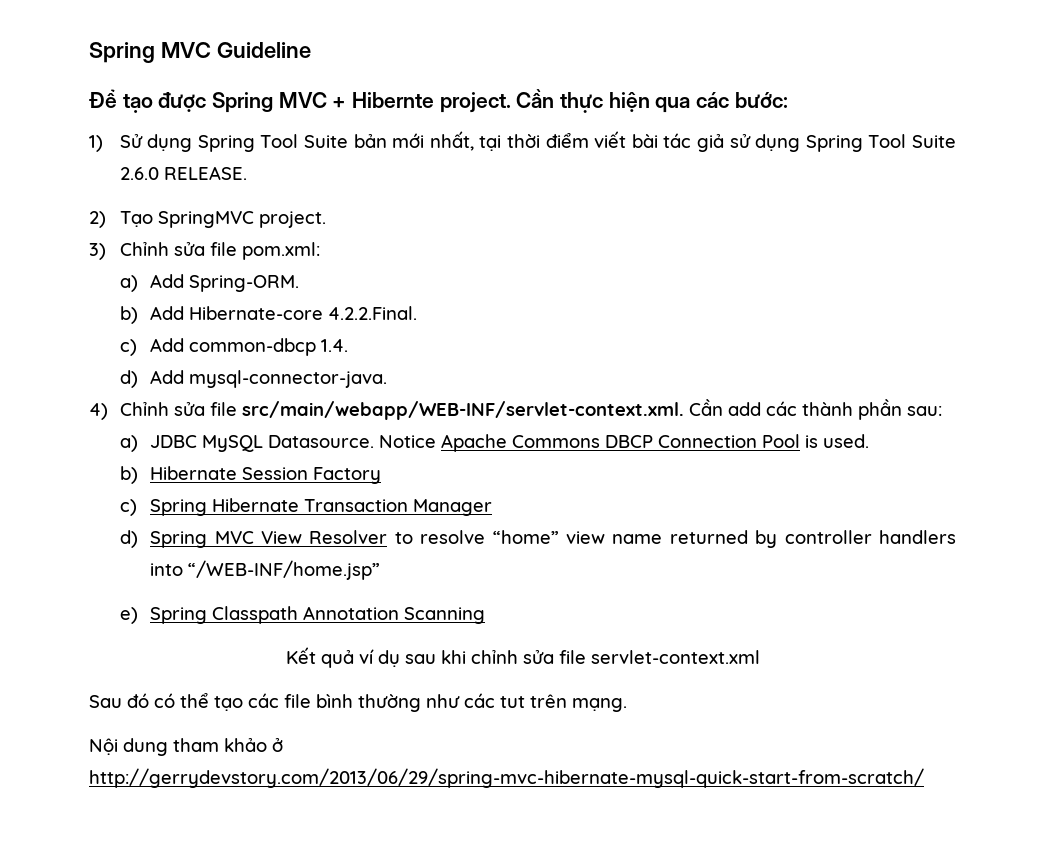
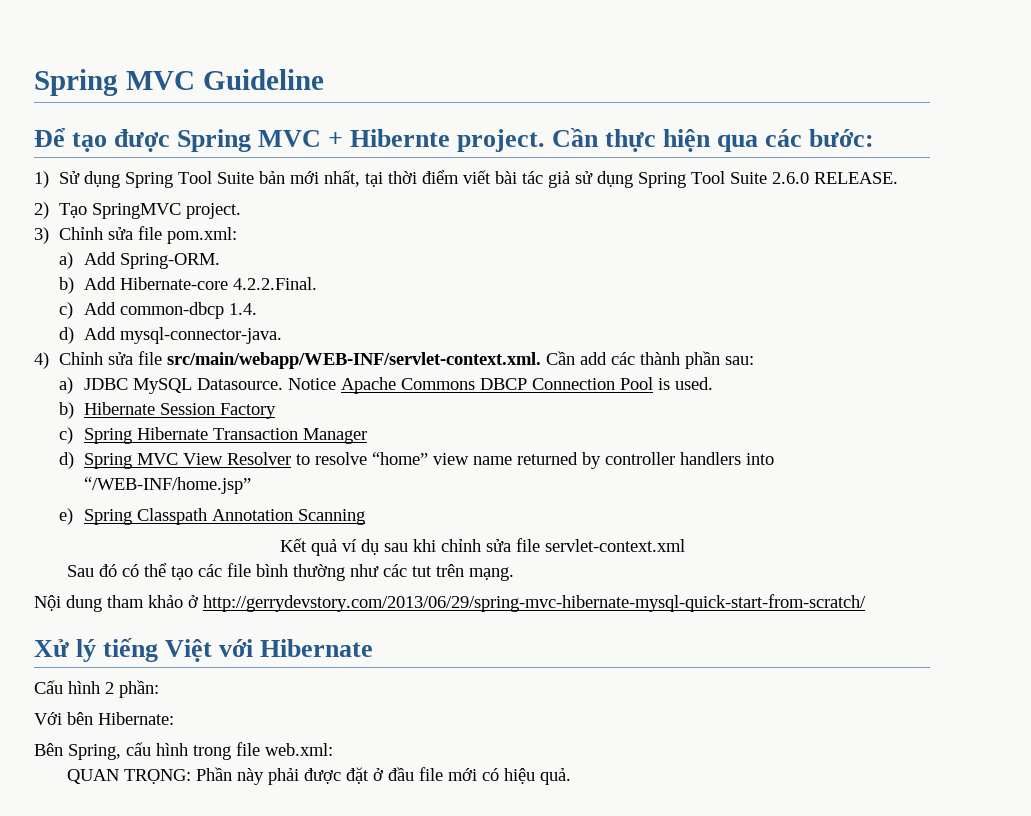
+ Xử lý tiếng Việt với Hibernate
+ Cấu hình 2 phần:
+ Với bên Hibernate:
+ Bên Spring, cấu hình trong file web.xml:
+ QUAN TRỌNG: Phần này phải được đặt ở đầu file mới có hiệu quả.

